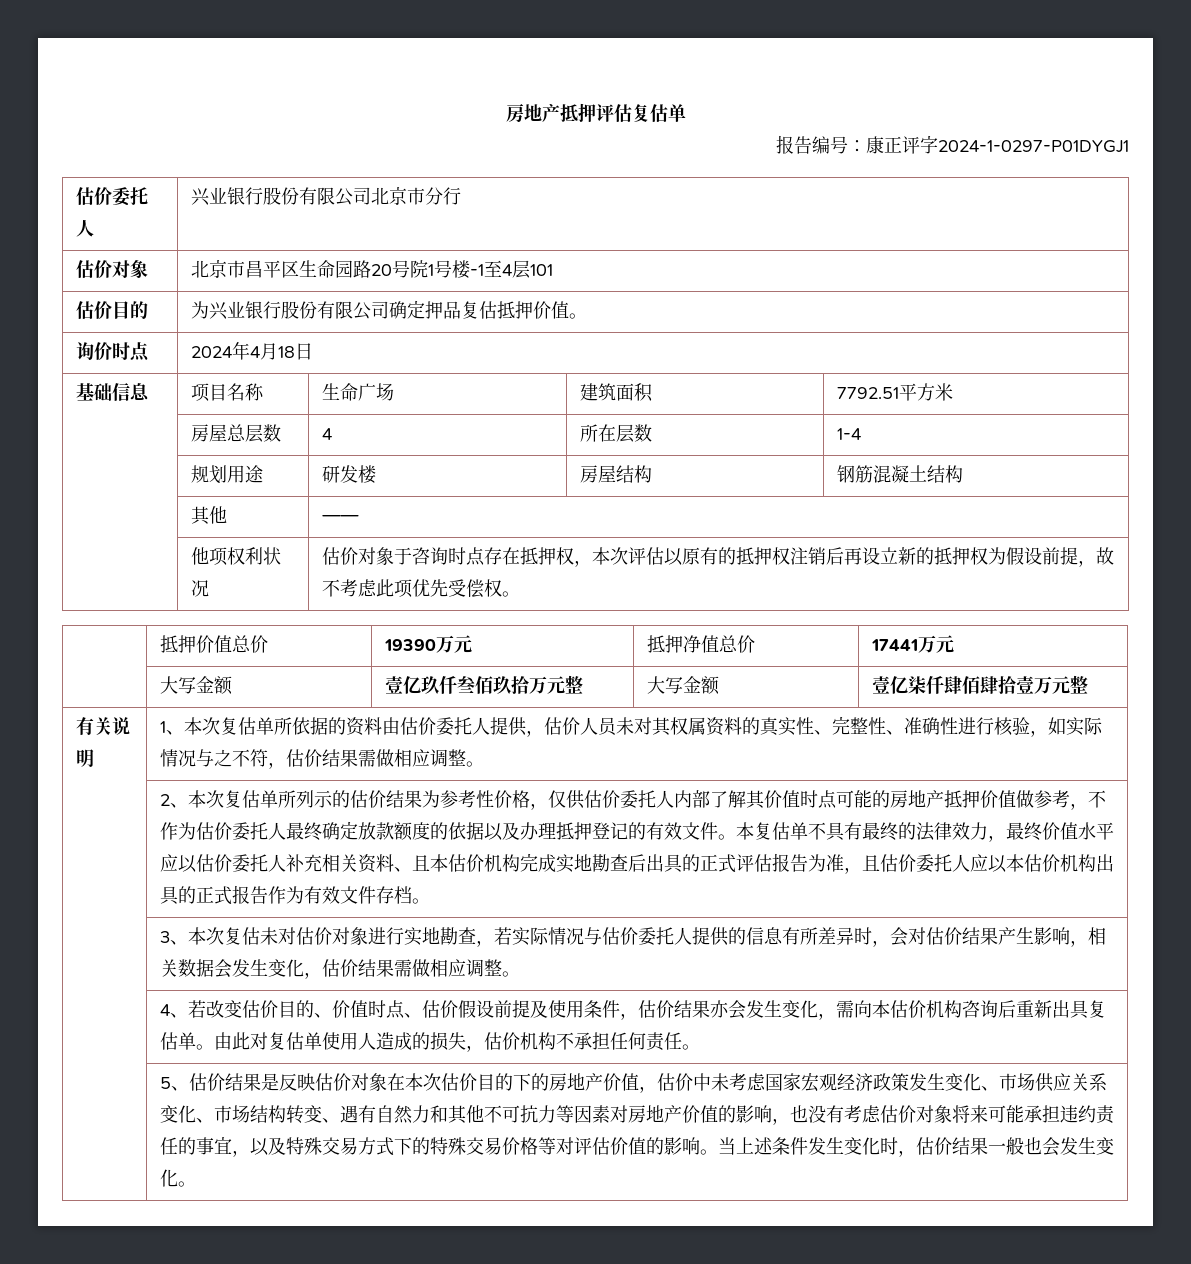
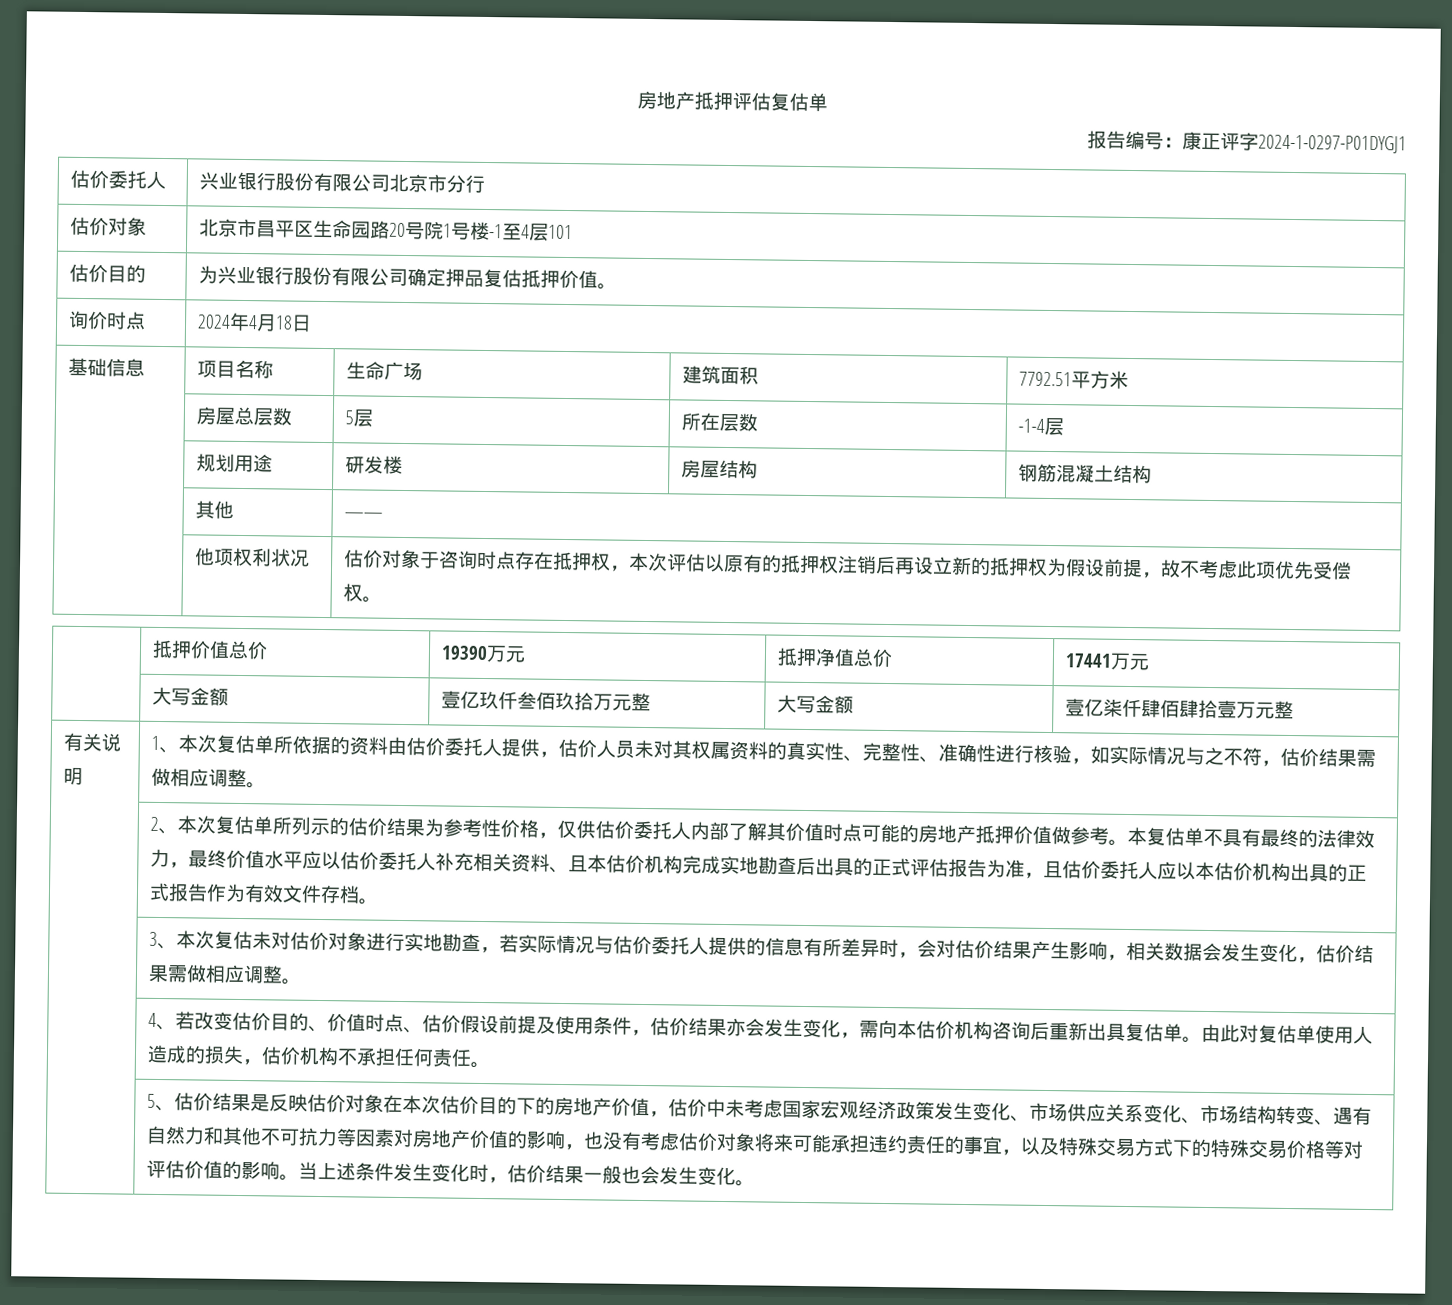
- | 房屋总层数 | 4 | 所在层数 | 1-4
+ | 房屋总层数 | 5层 | 所在层数 | -1-4层
- 2、本次复估单所列示的估价结果为参考性价格，仅供估价委托人内部了解其价值时点可能的房地产抵押价值做参考，不作为估价委托人最终确定放款额度的依据以及办理抵押登记的有效文件。
+ 2、本次复估单所列示的估价结果为参考性价格，仅供估价委托人内部了解其价值时点可能的房地产抵押价值做参考。

